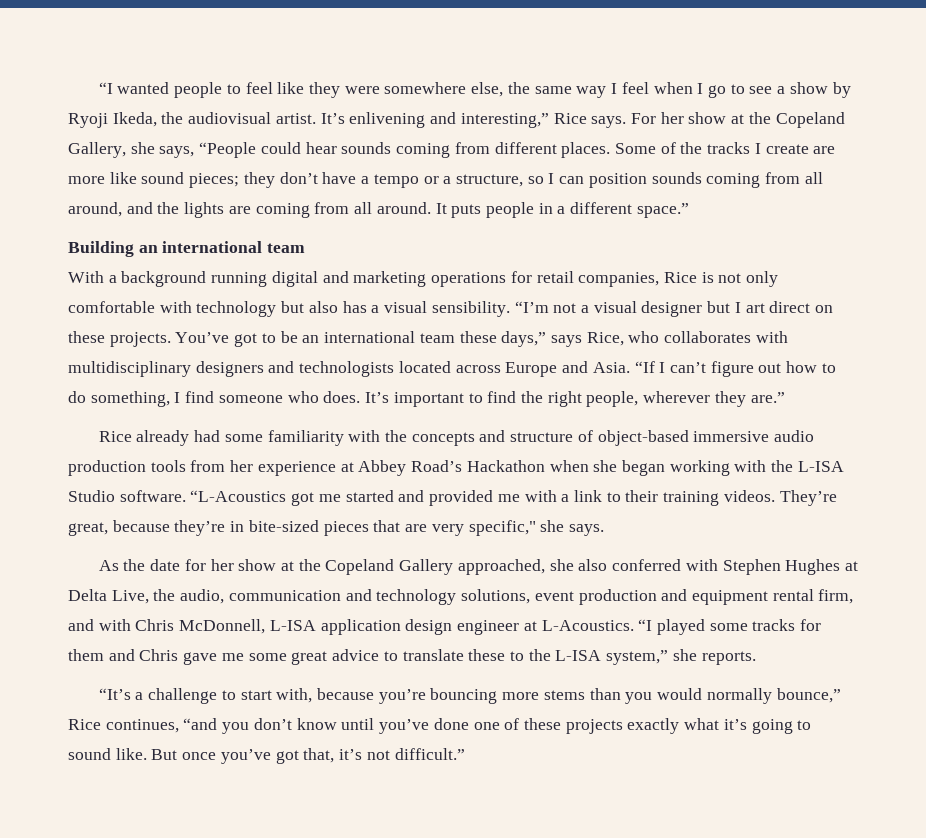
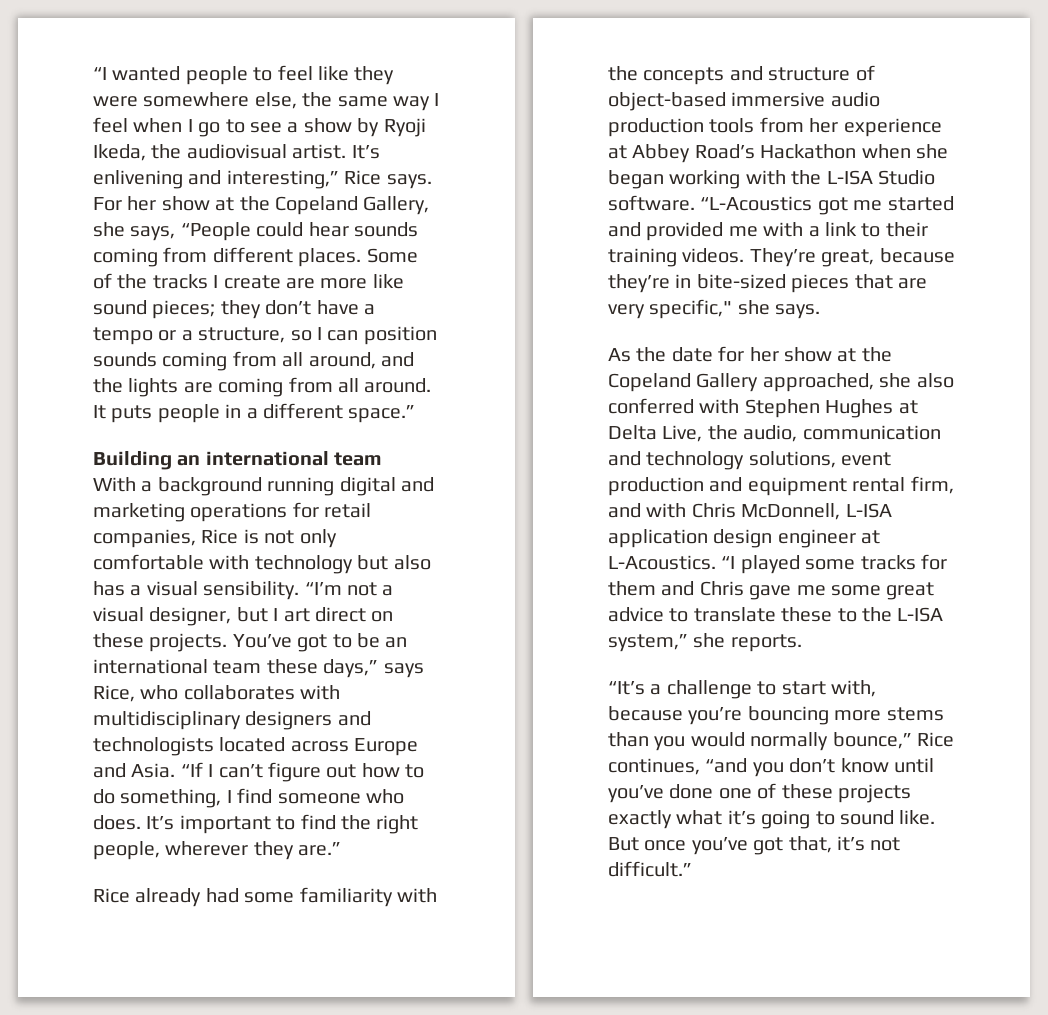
- “I’m not a visual designer but I art direct on these projects.
+ “I’m not a visual designer, but I art direct on these projects.

